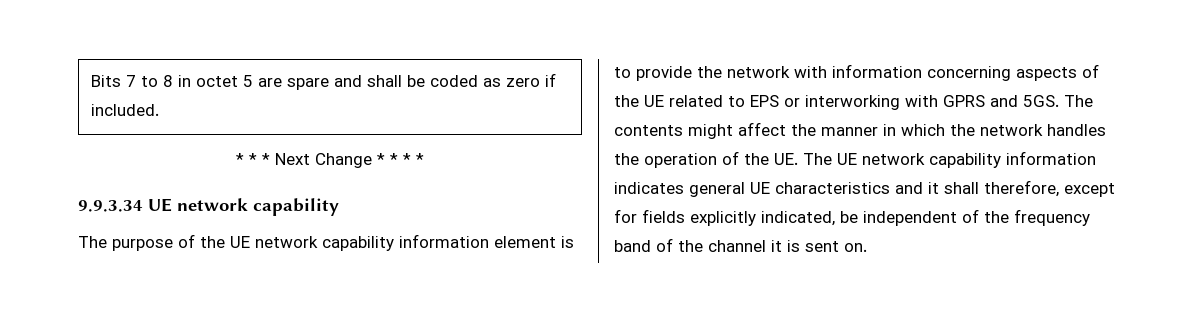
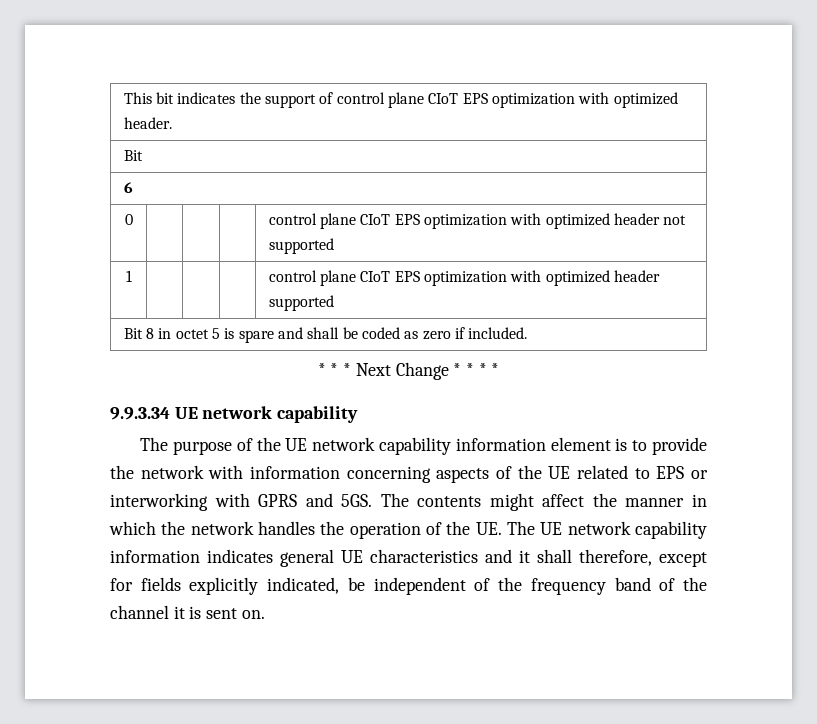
- Bits 7 to 8 in octet 5 are spare and shall be coded as zero if included.
+ This bit indicates the support of control plane CIoT EPS optimization with optimized header.
+ Bit
+ 6
+ 0 | | | | control plane CIoT EPS optimization with optimized header not supported
+ 1 | | | | control plane CIoT EPS optimization with optimized header supported
+ Bit 8 in octet 5 is spare and shall be coded as zero if included.

